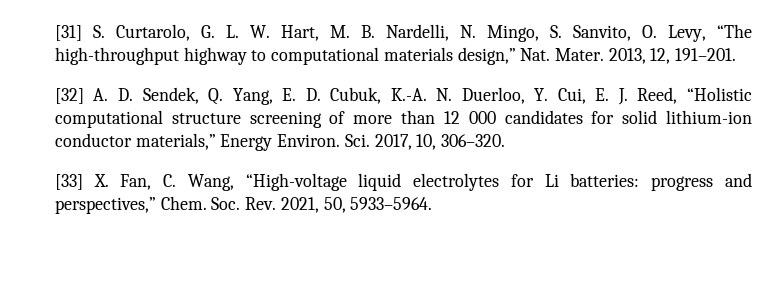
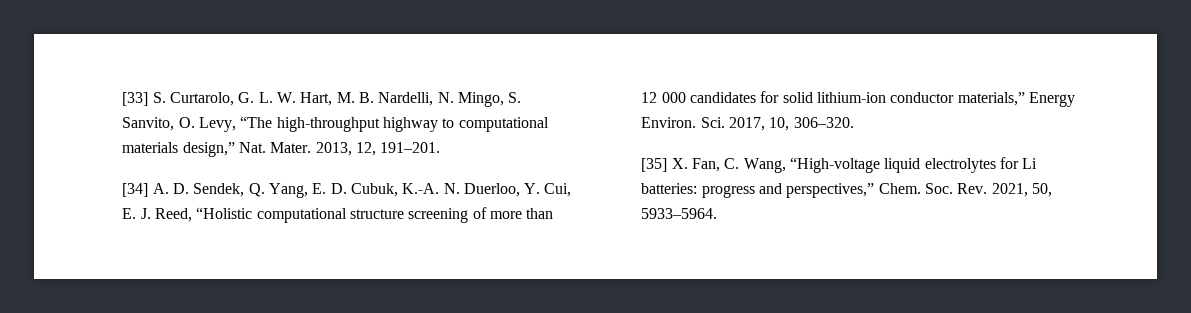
- [31] S. Curtarolo, G. L. W. Hart, M. B. Nardelli, N. Mingo, S. Sanvito, O. Levy, “The high-throughput highway to computational materials design,” Nat. Mater.
+ [33] S. Curtarolo, G. L. W. Hart, M. B. Nardelli, N. Mingo, S. Sanvito, O. Levy, “The high-throughput highway to computational materials design,” Nat. Mater.
- [32] A. D. Sendek, Q. Yang, E. D. Cubuk, K.-A. N. Duerloo, Y. Cui, E. J. Reed, “Holistic computational structure screening of more than 12 000 candidates for solid lithium-ion conductor materials,” Energy Environ.
+ [34] A. D. Sendek, Q. Yang, E. D. Cubuk, K.-A. N. Duerloo, Y. Cui, E. J. Reed, “Holistic computational structure screening of more than 12 000 candidates for solid lithium-ion conductor materials,” Energy Environ.
- [33] X. Fan, C. Wang, “High-voltage liquid electrolytes for Li batteries: progress and perspectives,” Chem.
+ [35] X. Fan, C. Wang, “High-voltage liquid electrolytes for Li batteries: progress and perspectives,” Chem.

